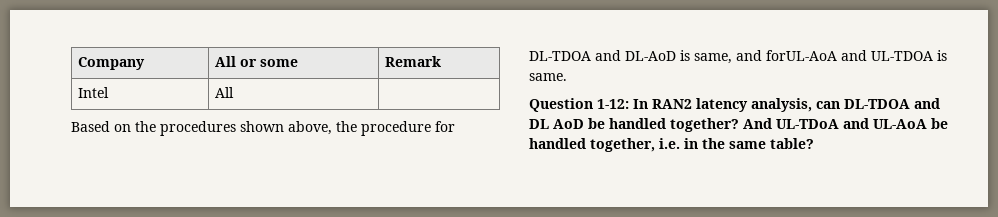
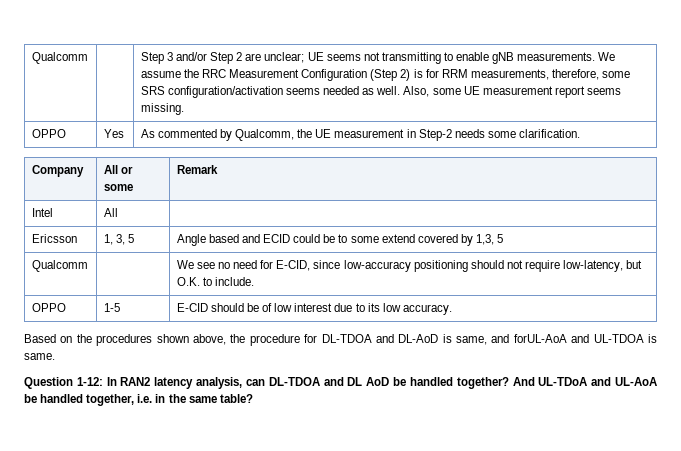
+ Qualcomm | | Step 3 and/or Step 2 are unclear; UE seems not transmitting to enable gNB measurements. We assume the RRC Measurement Configuration (Step 2) is for RRM measurements, therefore, some SRS configuration/activation seems needed as well. Also, some UE measurement report seems missing.
+ OPPO | Yes | As commented by Qualcomm, the UE measurement in Step-2 needs some clarification.
+ Ericsson | 1, 3, 5 | Angle based and ECID could be to some extend covered by 1,3, 5
+ Qualcomm | | We see no need for E-CID, since low-accuracy positioning should not require low-latency, but O.K. to include.
+ OPPO | 1-5 | E-CID should be of low interest due to its low accuracy.

